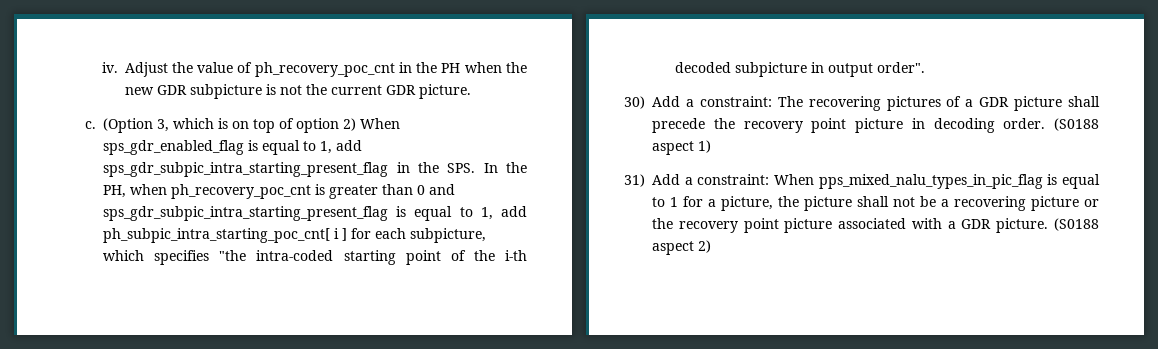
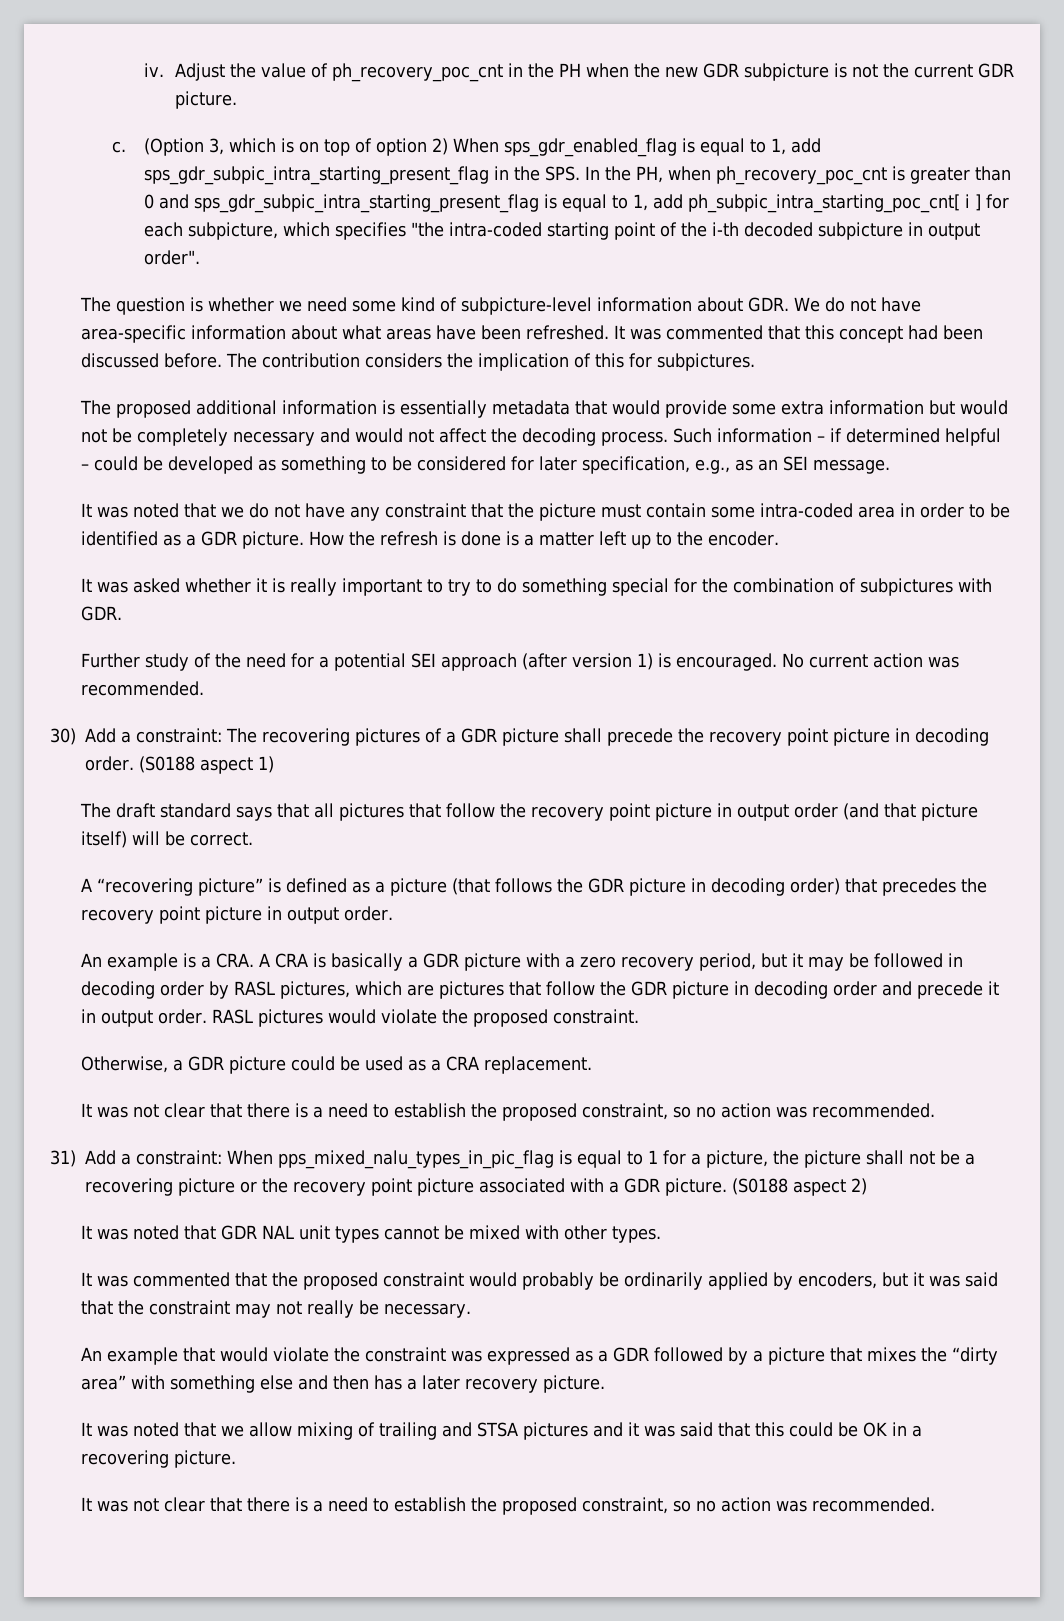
+ The question is whether we need some kind of subpicture-level information about GDR. We do not have area-specific information about what areas have been refreshed. It was commented that this concept had been discussed before. The contribution considers the implication of this for subpictures.
+ The proposed additional information is essentially metadata that would provide some extra information but would not be completely necessary and would not affect the decoding process. Such information – if determined helpful – could be developed as something to be considered for later specification, e.g., as an SEI message.
+ It was noted that we do not have any constraint that the picture must contain some intra-coded area in order to be identified as a GDR picture. How the refresh is done is a matter left up to the encoder.
+ It was asked whether it is really important to try to do something special for the combination of subpictures with GDR.
+ Further study of the need for a potential SEI approach (after version 1) is encouraged. No current action was recommended.
+ The draft standard says that all pictures that follow the recovery point picture in output order (and that picture itself) will be correct.
+ A “recovering picture” is defined as a picture (that follows the GDR picture in decoding order) that precedes the recovery point picture in output order.
+ An example is a CRA. A CRA is basically a GDR picture with a zero recovery period, but it may be followed in decoding order by RASL pictures, which are pictures that follow the GDR picture in decoding order and precede it in output order. RASL pictures would violate the proposed constraint.
+ Otherwise, a GDR picture could be used as a CRA replacement.
+ It was not clear that there is a need to establish the proposed constraint, so no action was recommended.
+ It was noted that GDR NAL unit types cannot be mixed with other types.
+ It was commented that the proposed constraint would probably be ordinarily applied by encoders, but it was said that the constraint may not really be necessary.
+ An example that would violate the constraint was expressed as a GDR followed by a picture that mixes the “dirty area” with something else and then has a later recovery picture.
+ It was noted that we allow mixing of trailing and STSA pictures and it was said that this could be OK in a recovering picture.
+ It was not clear that there is a need to establish the proposed constraint, so no action was recommended.

